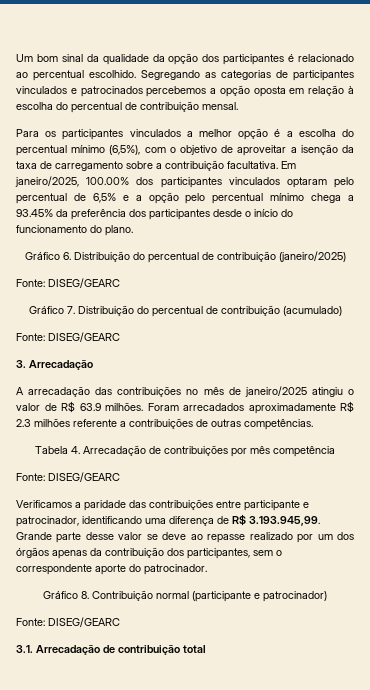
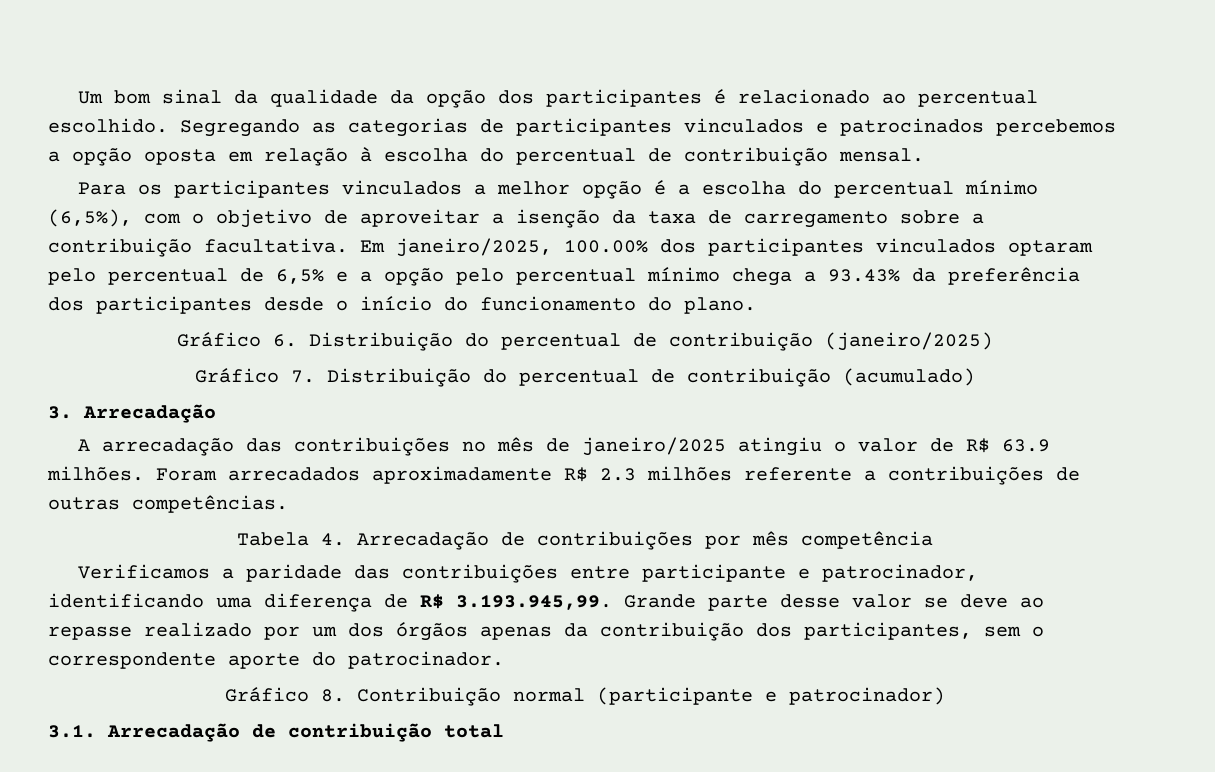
- Em janeiro/2025, 100.00% dos participantes vinculados optaram pelo percentual de 6,5% e a opção pelo percentual mínimo chega a 93.45% da preferência dos participantes desde o início do funcionamento do plano.
+ Em janeiro/2025, 100.00% dos participantes vinculados optaram pelo percentual de 6,5% e a opção pelo percentual mínimo chega a 93.43% da preferência dos participantes desde o início do funcionamento do plano.
  Gráfico 6. Distribuição do percentual de contribuição (janeiro/2025)
- Fonte: DISEG/GEARC
  Gráfico 7. Distribuição do percentual de contribuição (acumulado)
- Fonte: DISEG/GEARC
  Tabela 4. Arrecadação de contribuições por mês competência
- Fonte: DISEG/GEARC
  Gráfico 8. Contribuição normal (participante e patrocinador)
- Fonte: DISEG/GEARC

